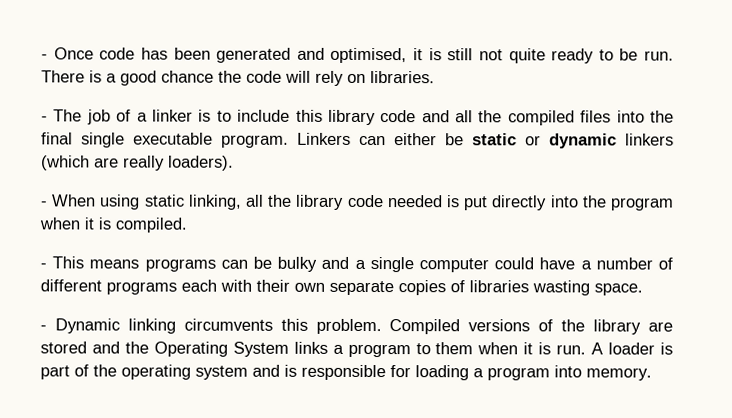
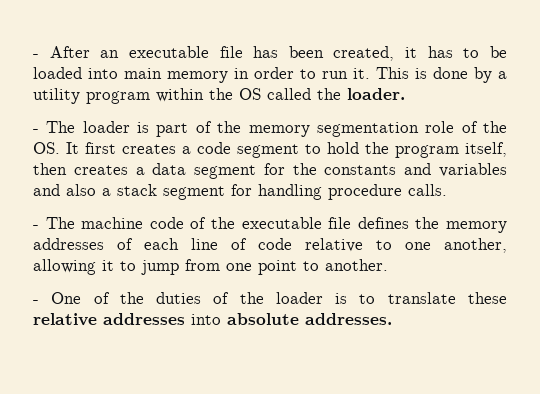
- - Once code has been generated and optimised, it is still not quite ready to be run. There is a good chance the code will rely on libraries.
- - The job of a linker is to include this library code and all the compiled files into the final single executable program. Linkers can either be static or dynamic linkers (which are really loaders).
- - When using static linking, all the library code needed is put directly into the program when it is compiled.
- - This means programs can be bulky and a single computer could have a number of different programs each with their own separate copies of libraries wasting space.
- - Dynamic linking circumvents this problem. Compiled versions of the library are stored and the Operating System links a program to them when it is run. A loader is part of the operating system and is responsible for loading a program into memory.
+ - After an executable file has been created, it has to be loaded into main memory in order to run it. This is done by a utility program within the OS called the loader.
+ - The loader is part of the memory segmentation role of the OS. It first creates a code segment to hold the program itself, then creates a data segment for the constants and variables and also a stack segment for handling procedure calls.
+ - The machine code of the executable file defines the memory addresses of each line of code relative to one another, allowing it to jump from one point to another.
+ - One of the duties of the loader is to translate these relative addresses into absolute addresses.

